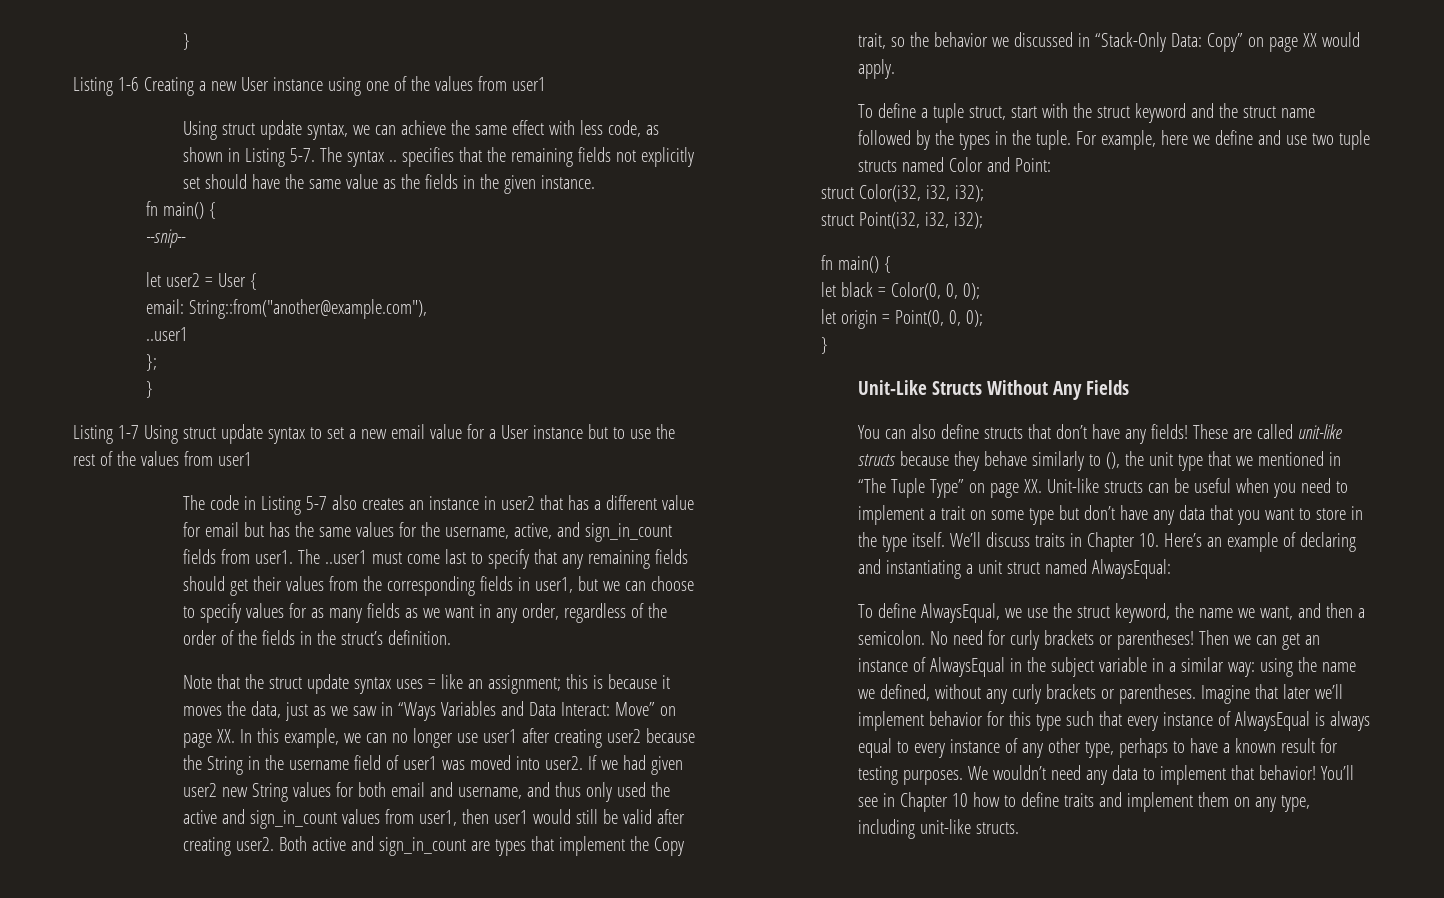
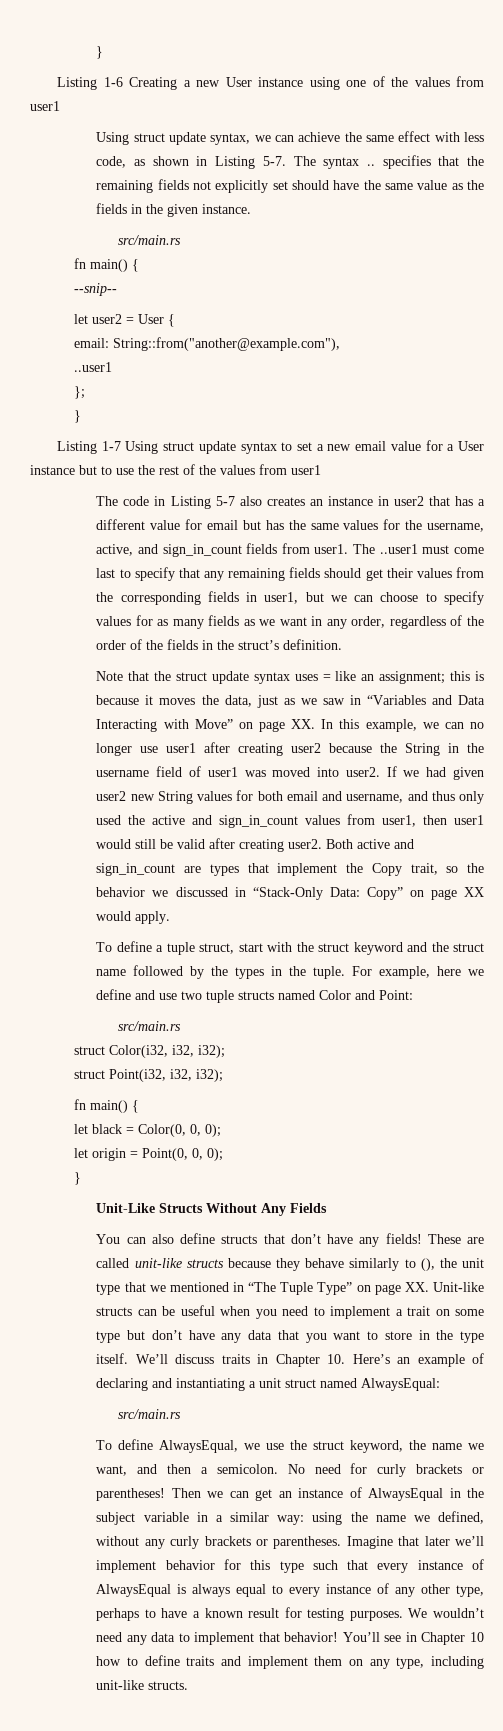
  The syntax .. specifies that the remaining fields not explicitly set should have the same value as the fields in the given instance.
+ src/main.rs
- Note that the struct update syntax uses = like an assignment; this is because it moves the data, just as we saw in “Ways Variables and Data Interact: Move” on page XX. In this example, we can no longer use user1 after creating user2 because the String in the username field of user1 was moved into user2.
+ Note that the struct update syntax uses = like an assignment; this is because it moves the data, just as we saw in “Variables and Data Interacting with Move” on page XX. In this example, we can no longer use user1 after creating user2 because the String in the username field of user1 was moved into user2.
  For example, here we define and use two tuple structs named Color and Point:
+ src/main.rs
  We’ll discuss traits in Chapter 10. Here’s an example of declaring and instantiating a unit struct named AlwaysEqual:
+ src/main.rs

